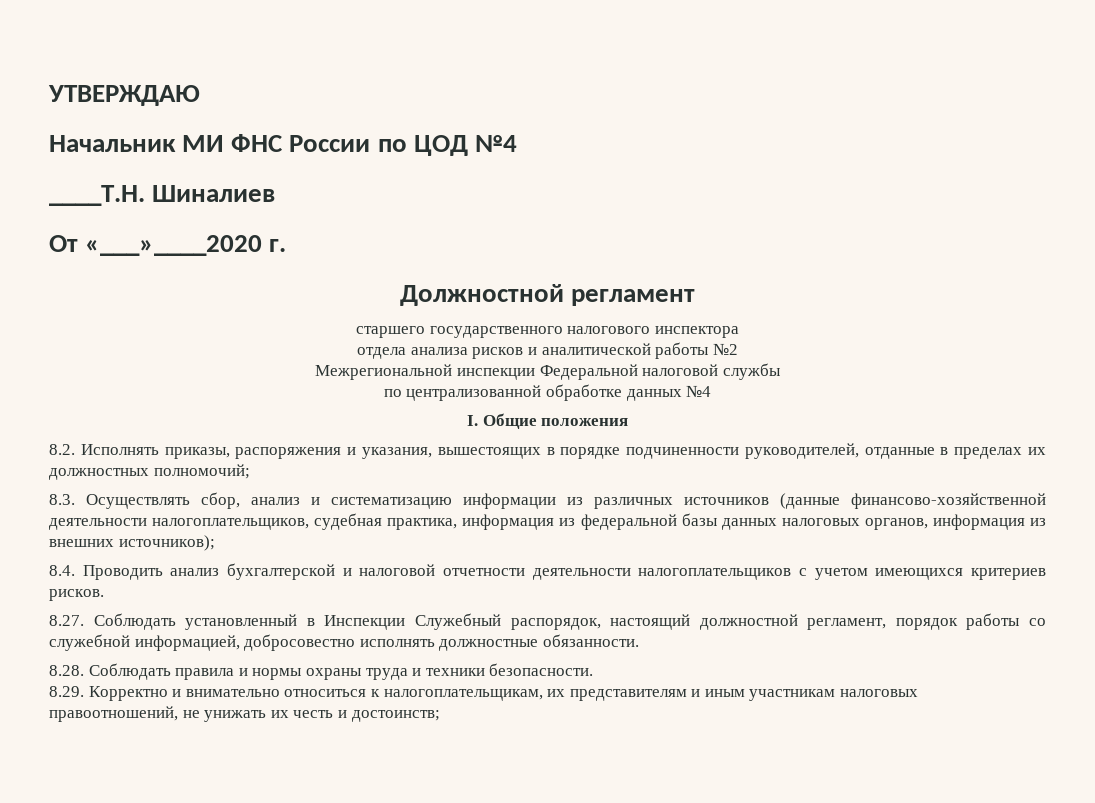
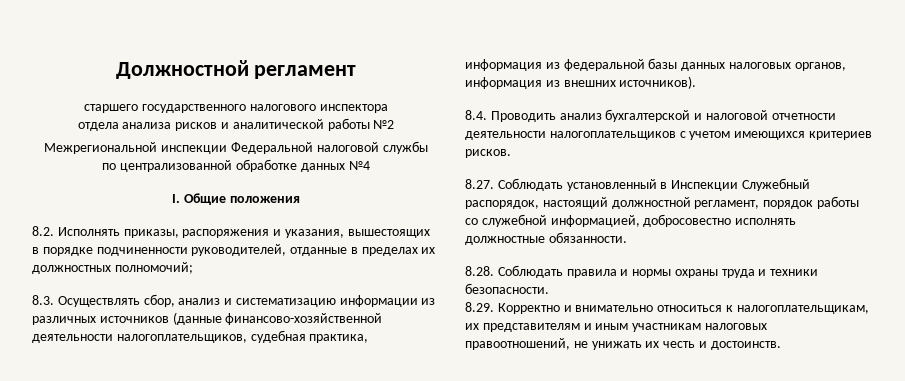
- УТВЕРЖДАЮ
- Начальник МИ ФНС России по ЦОД №4
- ____Т.Н. Шиналиев
- От «___»____2020 г.
- 8.3. Осуществлять сбор, анализ и систематизацию информации из различных источников (данные финансово-хозяйственной деятельности налогоплательщиков, судебная практика, информация из федеральной базы данных налоговых органов, информация из внешних источников);
+ 8.3. Осуществлять сбор, анализ и систематизацию информации из различных источников (данные финансово-хозяйственной деятельности налогоплательщиков, судебная практика, информация из федеральной базы данных налоговых органов, информация из внешних источников).
- 8.29. Корректно и внимательно относиться к налогоплательщикам, их представителям и иным участникам налоговых правоотношений, не унижать их честь и достоинств;
+ 8.29. Корректно и внимательно относиться к налогоплательщикам, их представителям и иным участникам налоговых правоотношений, не унижать их честь и достоинств.

